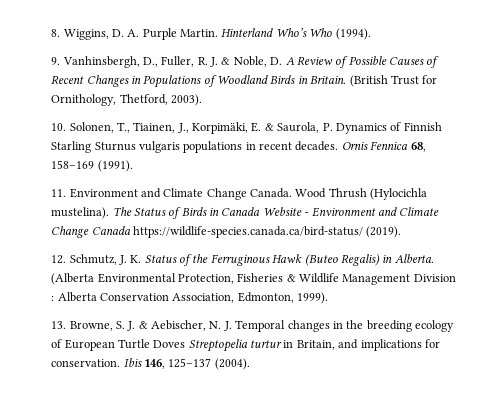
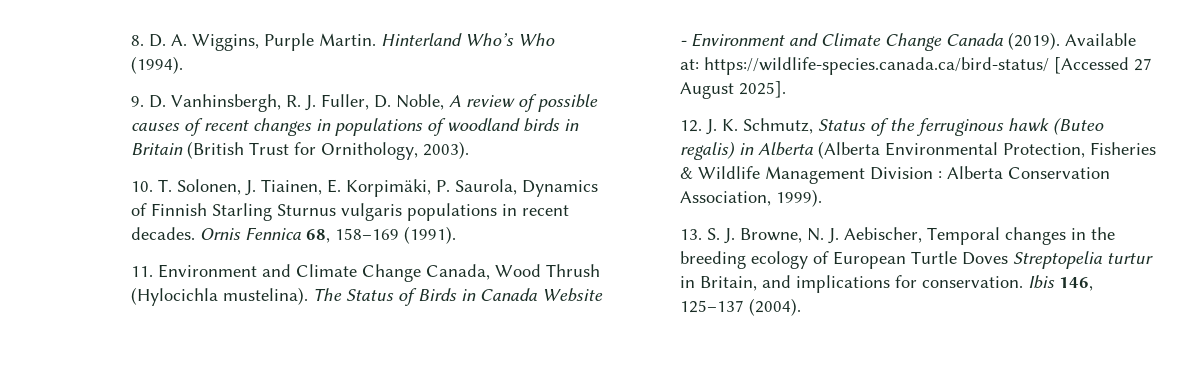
- 8. Wiggins, D. A. Purple Martin.
+ 8. D. A. Wiggins, Purple Martin.
- 9. Vanhinsbergh, D., Fuller, R. J. & Noble, D. A Review of Possible Causes of Recent Changes in Populations of Woodland Birds in Britain. (British Trust for Ornithology, Thetford, 2003).
+ 9. D. Vanhinsbergh, R. J. Fuller, D. Noble, A review of possible causes of recent changes in populations of woodland birds in Britain (British Trust for Ornithology, 2003).
- 10. Solonen, T., Tiainen, J., Korpimäki, E. & Saurola, P. Dynamics of Finnish Starling Sturnus vulgaris populations in recent decades.
+ 10. T. Solonen, J. Tiainen, E. Korpimäki, P. Saurola, Dynamics of Finnish Starling Sturnus vulgaris populations in recent decades.
- 11. Environment and Climate Change Canada. Wood Thrush (Hylocichla mustelina).
+ 11. Environment and Climate Change Canada, Wood Thrush (Hylocichla mustelina).
- The Status of Birds in Canada Website - Environment and Climate Change Canada https://wildlife-species.canada.ca/bird-status/ (2019).
+ The Status of Birds in Canada Website - Environment and Climate Change Canada (2019). Available at: https://wildlife-species.canada.ca/bird-status/ [Accessed 27 August 2025].
- 12. Schmutz, J. K. Status of the Ferruginous Hawk (Buteo Regalis) in Alberta. (Alberta Environmental Protection, Fisheries & Wildlife Management Division : Alberta Conservation Association, Edmonton, 1999).
+ 12. J. K. Schmutz, Status of the ferruginous hawk (Buteo regalis) in Alberta (Alberta Environmental Protection, Fisheries & Wildlife Management Division : Alberta Conservation Association, 1999).
- 13. Browne, S. J. & Aebischer, N. J. Temporal changes in the breeding ecology of European Turtle Doves Streptopelia turtur in Britain, and implications for conservation.
+ 13. S. J. Browne, N. J. Aebischer, Temporal changes in the breeding ecology of European Turtle Doves Streptopelia turtur in Britain, and implications for conservation.

